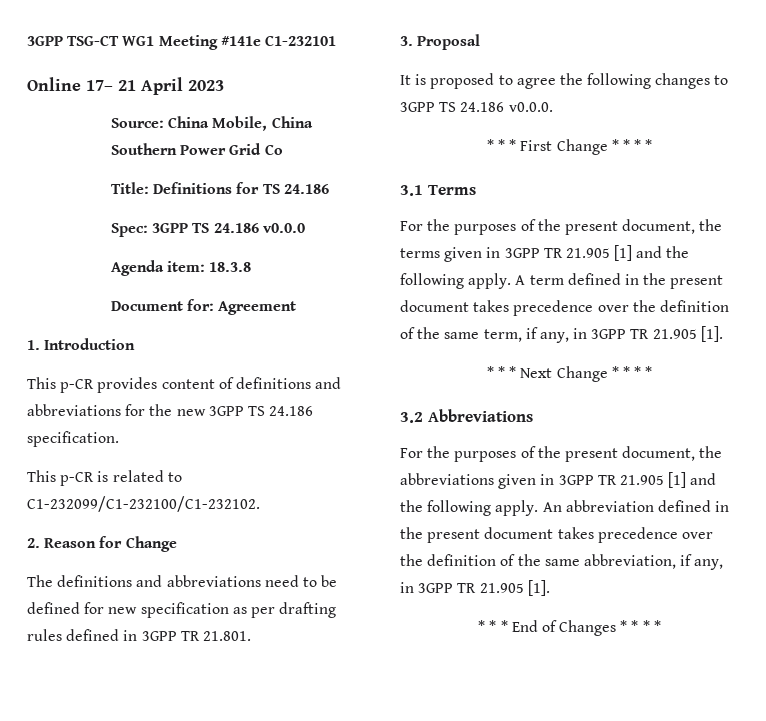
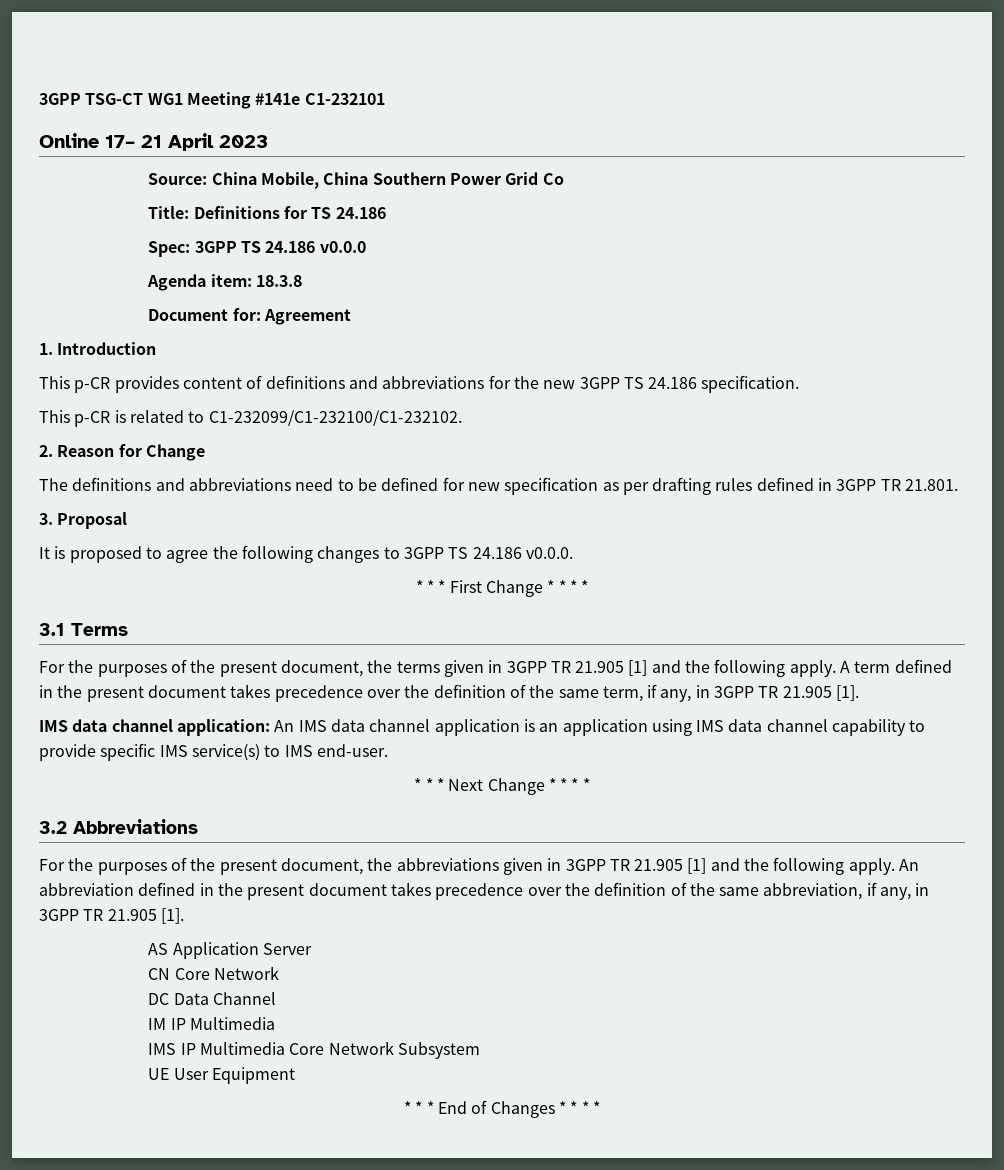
+ IMS data channel application: An IMS data channel application is an application using IMS data channel capability to provide specific IMS service(s) to IMS end-user.
+ AS Application Server
+ CN Core Network
+ DC Data Channel
+ IM IP Multimedia
+ IMS IP Multimedia Core Network Subsystem
+ UE User Equipment

